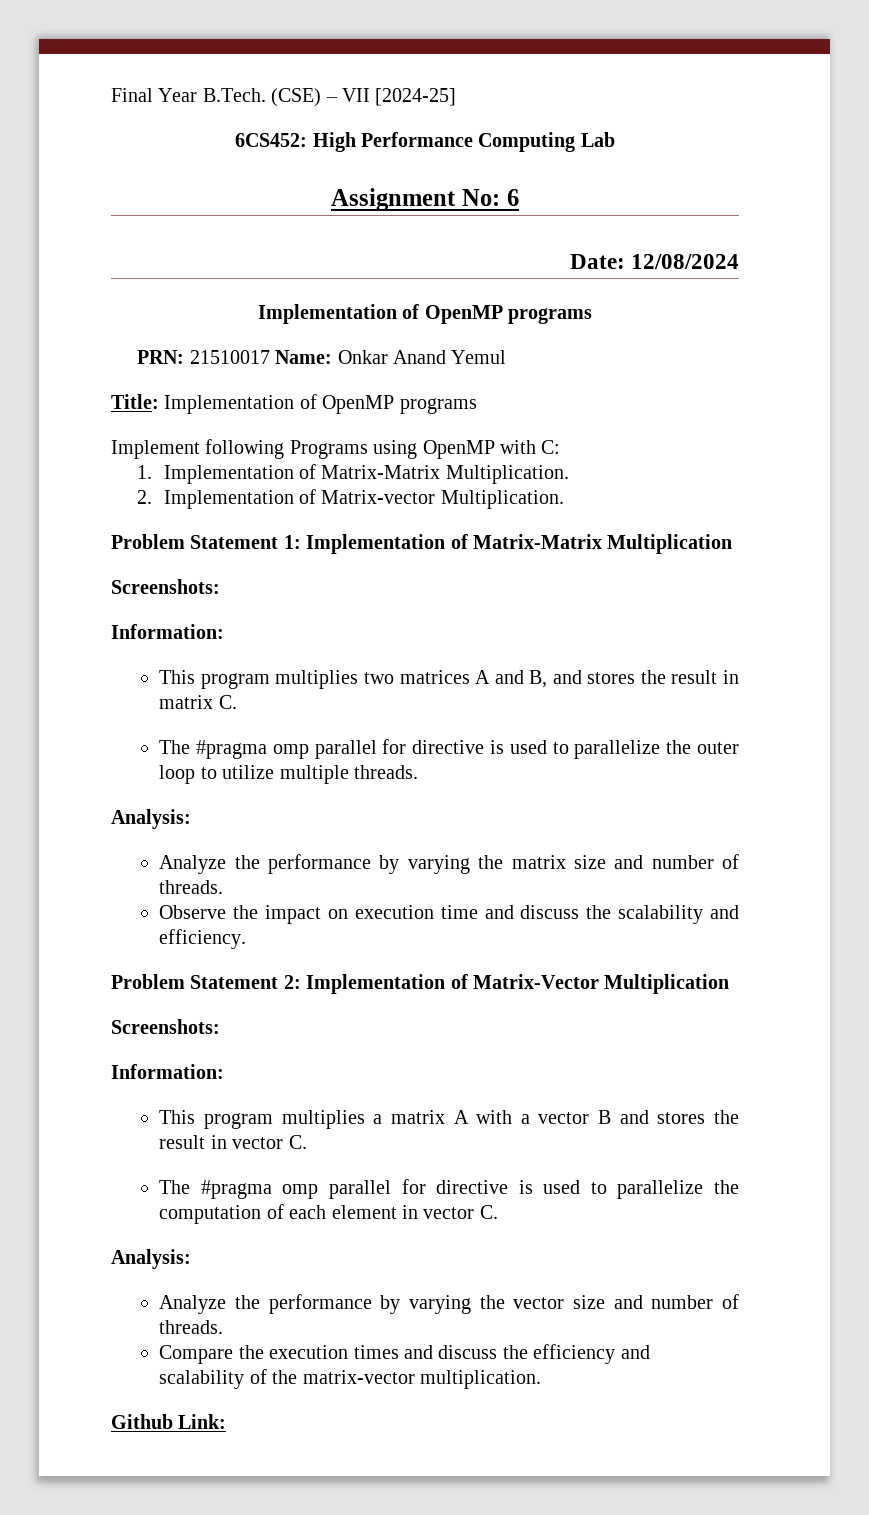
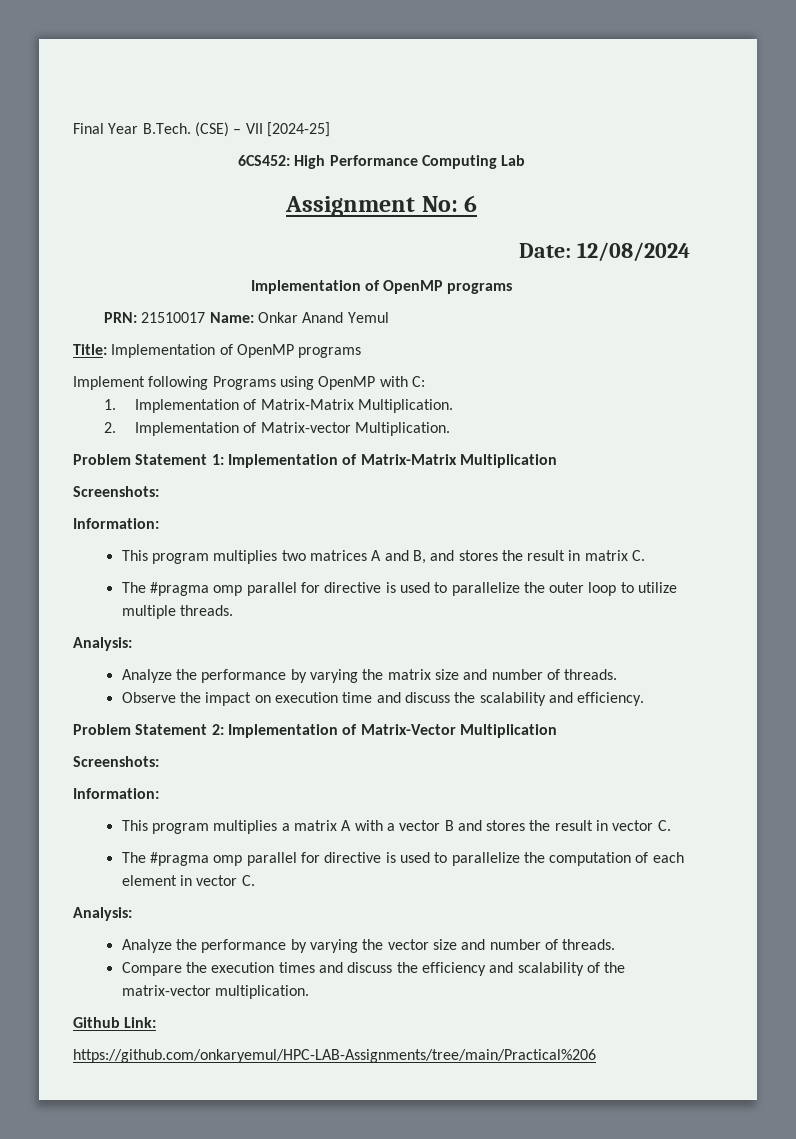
+ https://github.com/onkaryemul/HPC-LAB-Assignments/tree/main/Practical%206

